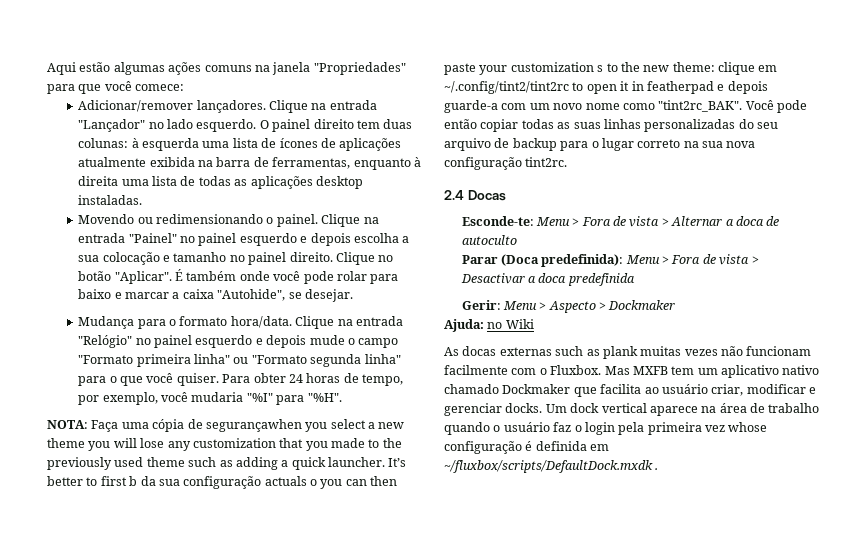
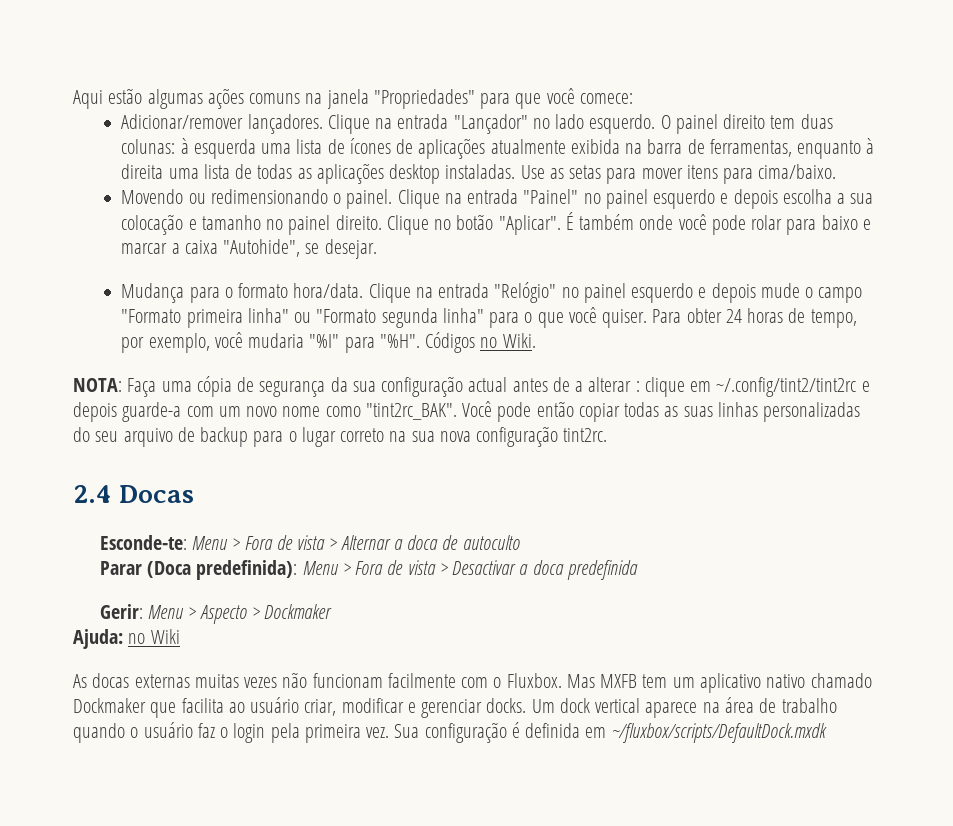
+ Use as setas para mover itens para cima/baixo.
+ Códigos no Wiki.
- NOTA: Faça uma cópia de segurançawhen you select a new theme you will lose any customization that you made to the previously used theme such as adding a quick launcher. It’s better to first b da sua configuração actuals o you can then paste your customization s to the new theme: clique em ~/.config/tint2/tint2rc to open it in featherpad e depois guarde-a com um novo nome como "tint2rc_BAK".
+ NOTA: Faça uma cópia de segurança da sua configuração actual antes de a alterar : clique em ~/.config/tint2/tint2rc e depois guarde-a com um novo nome como "tint2rc_BAK".
- As docas externas such as plank muitas vezes não funcionam facilmente com o Fluxbox.
+ As docas externas muitas vezes não funcionam facilmente com o Fluxbox.
- Um dock vertical aparece na área de trabalho quando o usuário faz o login pela primeira vez whose configuração é definida em ~/fluxbox/scripts/DefaultDock.mxdk .
+ Um dock vertical aparece na área de trabalho quando o usuário faz o login pela primeira vez. Sua configuração é definida em ~/fluxbox/scripts/DefaultDock.mxdk

